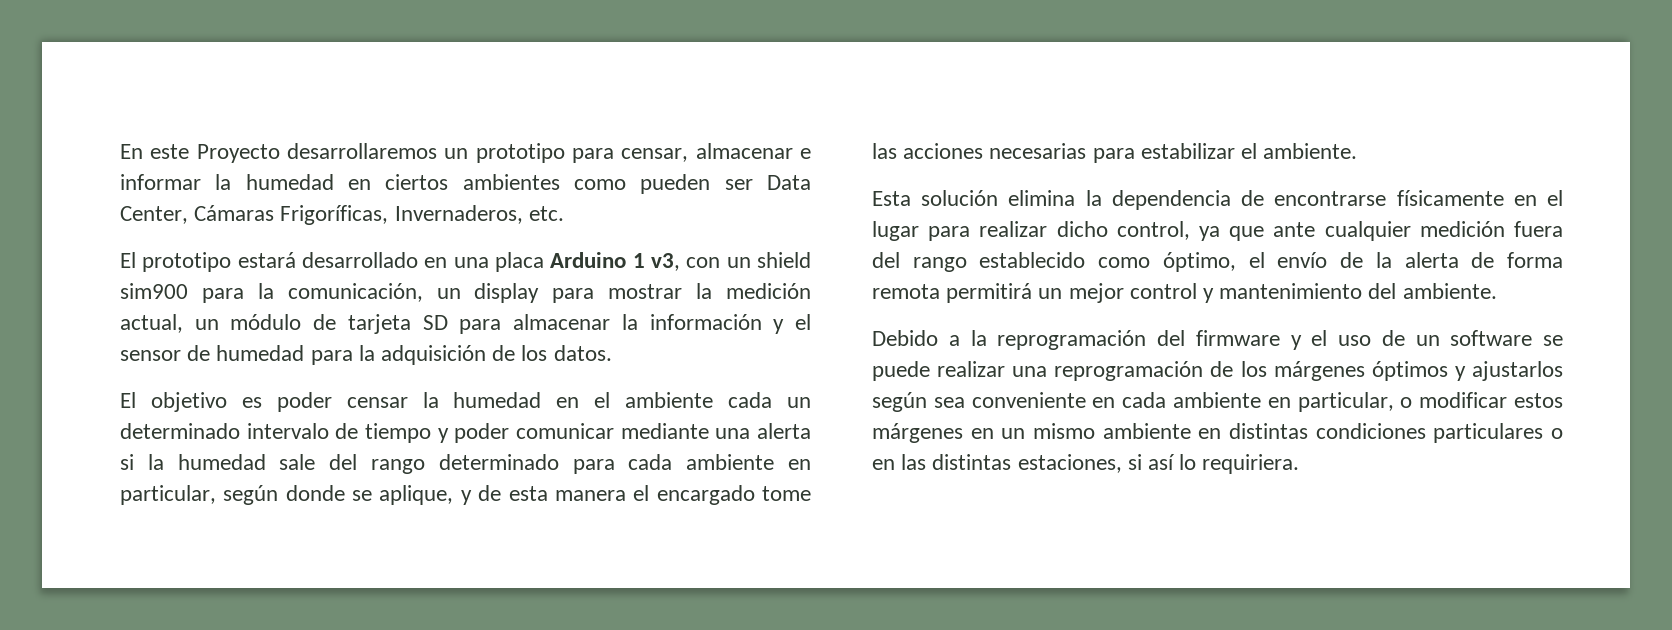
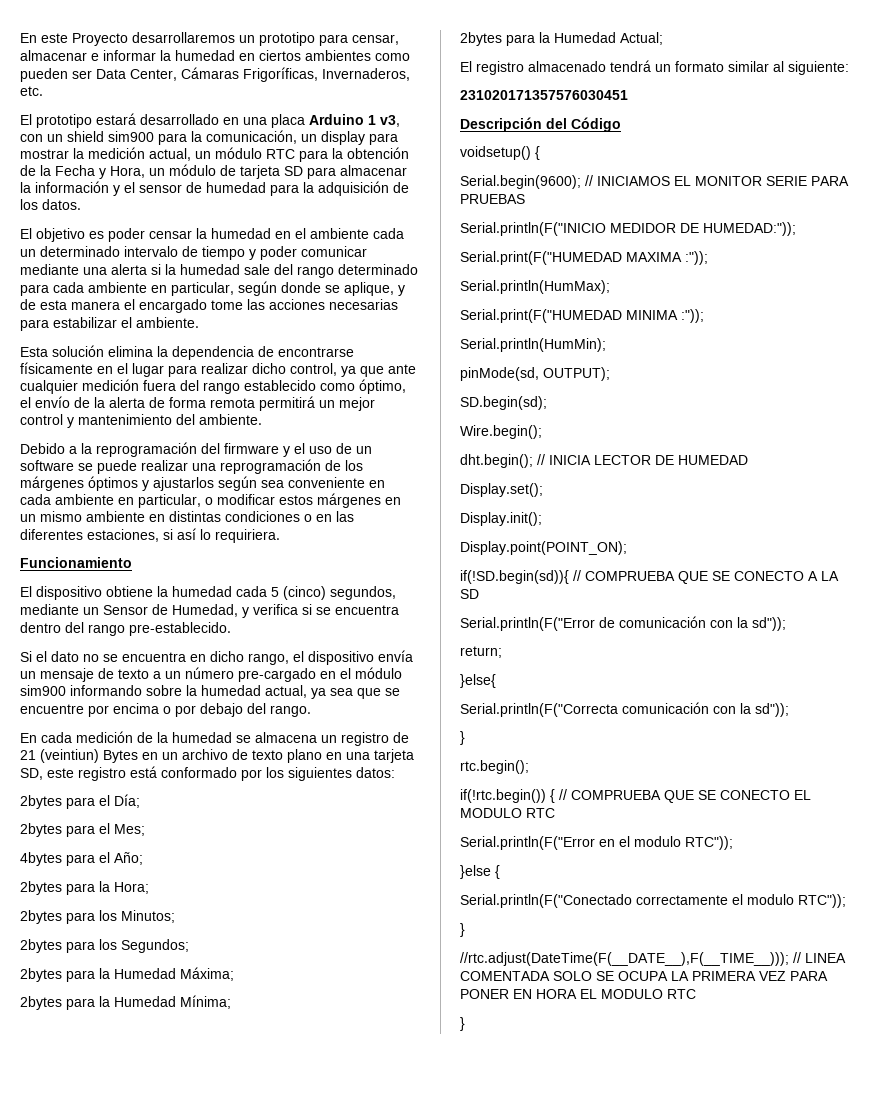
- El prototipo estará desarrollado en una placa Arduino 1 v3, con un shield sim900 para la comunicación, un display para mostrar la medición actual, un módulo de tarjeta SD para almacenar la información y el sensor de humedad para la adquisición de los datos.
+ El prototipo estará desarrollado en una placa Arduino 1 v3, con un shield sim900 para la comunicación, un display para mostrar la medición actual, un módulo RTC para la obtención de la Fecha y Hora, un módulo de tarjeta SD para almacenar la información y el sensor de humedad para la adquisición de los datos.
- Debido a la reprogramación del firmware y el uso de un software se puede realizar una reprogramación de los márgenes óptimos y ajustarlos según sea conveniente en cada ambiente en particular, o modificar estos márgenes en un mismo ambiente en distintas condiciones particulares o en las distintas estaciones, si así lo requiriera.
+ Debido a la reprogramación del firmware y el uso de un software se puede realizar una reprogramación de los márgenes óptimos y ajustarlos según sea conveniente en cada ambiente en particular, o modificar estos márgenes en un mismo ambiente en distintas condiciones o en las diferentes estaciones, si así lo requiriera.
+ Funcionamiento
+ El dispositivo obtiene la humedad cada 5 (cinco) segundos, mediante un Sensor de Humedad, y verifica si se encuentra dentro del rango pre-establecido.
+ Si el dato no se encuentra en dicho rango, el dispositivo envía un mensaje de texto a un número pre-cargado en el módulo sim900 informando sobre la humedad actual, ya sea que se encuentre por encima o por debajo del rango.
+ En cada medición de la humedad se almacena un registro de 21 (veintiun) Bytes en un archivo de texto plano en una tarjeta SD, este registro está conformado por los siguientes datos:
+ 2bytes para el Día;
+ 2bytes para el Mes;
+ 4bytes para el Año;
+ 2bytes para la Hora;
+ 2bytes para los Minutos;
+ 2bytes para los Segundos;
+ 2bytes para la Humedad Máxima;
+ 2bytes para la Humedad Mínima;
+ 2bytes para la Humedad Actual;
+ El registro almacenado tendrá un formato similar al siguiente:
+ 231020171357576030451
+ Descripción del Código
+ voidsetup() {
+ Serial.begin(9600); // INICIAMOS EL MONITOR SERIE PARA PRUEBAS
+ Serial.println(F("INICIO MEDIDOR DE HUMEDAD:"));
+ Serial.print(F("HUMEDAD MAXIMA :"));
+ Serial.println(HumMax);
+ Serial.print(F("HUMEDAD MINIMA :"));
+ Serial.println(HumMin);
+ pinMode(sd, OUTPUT);
+ SD.begin(sd);
+ Wire.begin();
+ dht.begin(); // INICIA LECTOR DE HUMEDAD
+ Display.set();
+ Display.init();
+ Display.point(POINT_ON);
+ if(!SD.begin(sd)){ // COMPRUEBA QUE SE CONECTO A LA SD
+ Serial.println(F("Error de comunicación con la sd"));
+ return;
+ }else{
+ Serial.println(F("Correcta comunicación con la sd"));
+ }
+ rtc.begin();
+ if(!rtc.begin()) { // COMPRUEBA QUE SE CONECTO EL MODULO RTC
+ Serial.println(F("Error en el modulo RTC"));
+ }else {
+ Serial.println(F("Conectado correctamente el modulo RTC"));
+ }
+ //rtc.adjust(DateTime(F(__DATE__),F(__TIME__))); // LINEA COMENTADA SOLO SE OCUPA LA PRIMERA VEZ PARA PONER EN HORA EL MODULO RTC
+ }

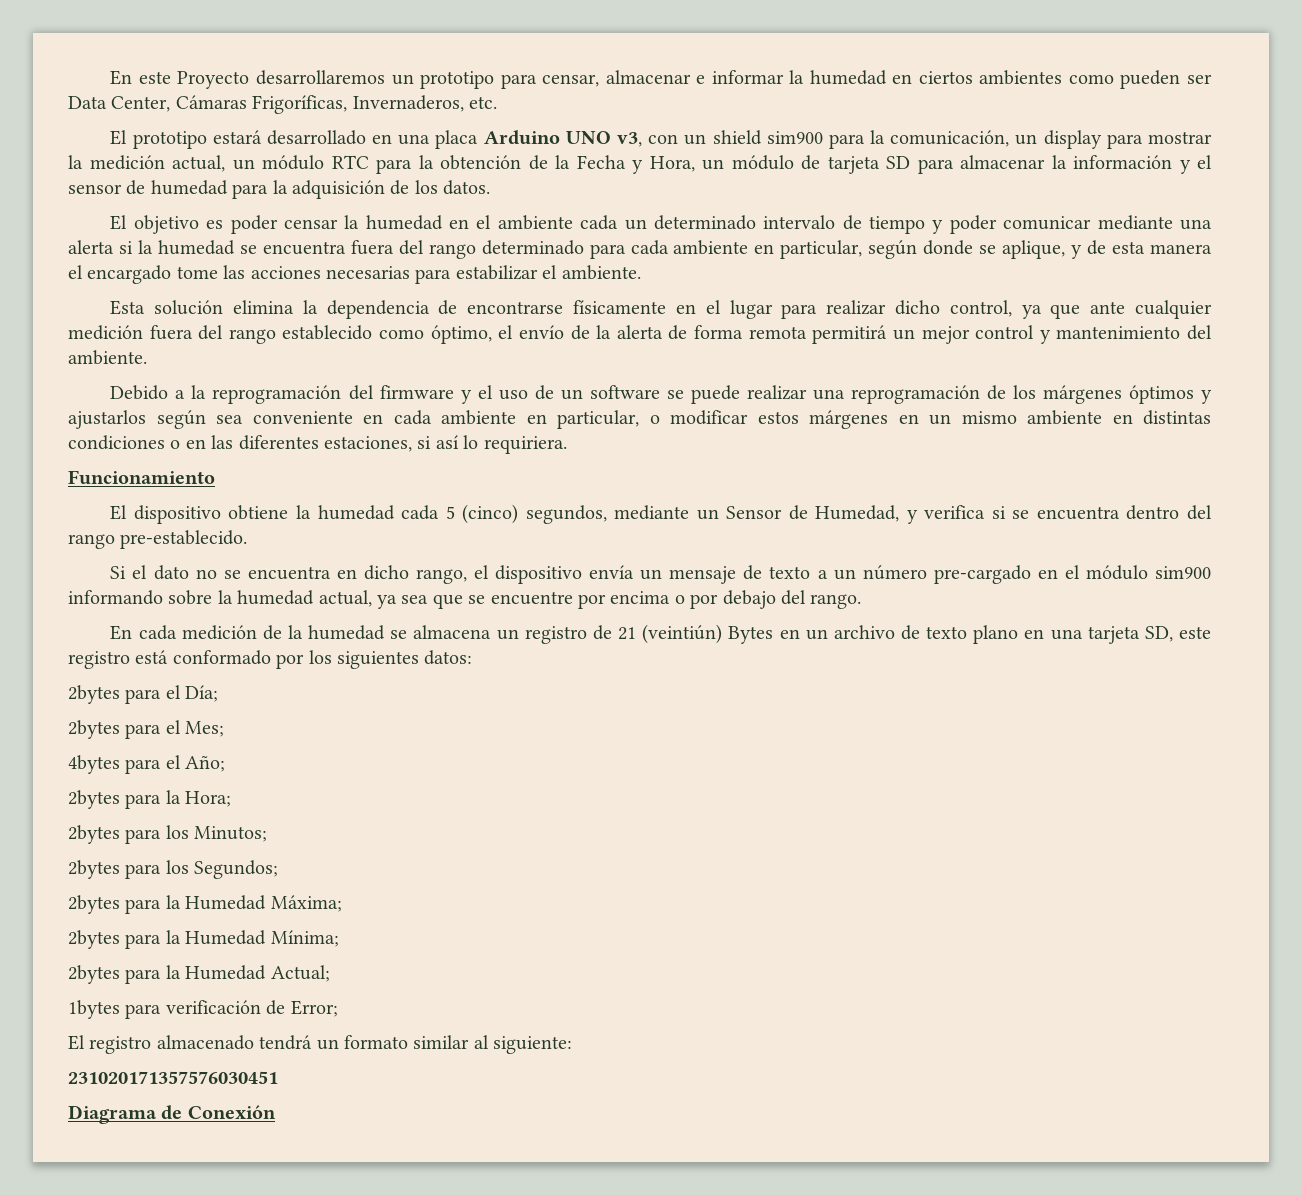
- El prototipo estará desarrollado en una placa Arduino 1 v3, con un shield sim900 para la comunicación, un display para mostrar la medición actual, un módulo RTC para la obtención de la Fecha y Hora, un módulo de tarjeta SD para almacenar la información y el sensor de humedad para la adquisición de los datos.
+ El prototipo estará desarrollado en una placa Arduino UNO v3, con un shield sim900 para la comunicación, un display para mostrar la medición actual, un módulo RTC para la obtención de la Fecha y Hora, un módulo de tarjeta SD para almacenar la información y el sensor de humedad para la adquisición de los datos.
- El objetivo es poder censar la humedad en el ambiente cada un determinado intervalo de tiempo y poder comunicar mediante una alerta si la humedad sale del rango determinado para cada ambiente en particular, según donde se aplique, y de esta manera el encargado tome las acciones necesarias para estabilizar el ambiente.
+ El objetivo es poder censar la humedad en el ambiente cada un determinado intervalo de tiempo y poder comunicar mediante una alerta si la humedad se encuentra fuera del rango determinado para cada ambiente en particular, según donde se aplique, y de esta manera el encargado tome las acciones necesarias para estabilizar el ambiente.
- En cada medición de la humedad se almacena un registro de 21 (veintiun) Bytes en un archivo de texto plano en una tarjeta SD, este registro está conformado por los siguientes datos:
+ En cada medición de la humedad se almacena un registro de 21 (veintiún) Bytes en un archivo de texto plano en una tarjeta SD, este registro está conformado por los siguientes datos:
+ 1bytes para verificación de Error;
- Descripción del Código
- voidsetup() {
- Serial.begin(9600); // INICIAMOS EL MONITOR SERIE PARA PRUEBAS
- Serial.println(F("INICIO MEDIDOR DE HUMEDAD:"));
- Serial.print(F("HUMEDAD MAXIMA :"));
- Serial.println(HumMax);
- Serial.print(F("HUMEDAD MINIMA :"));
- Serial.println(HumMin);
- pinMode(sd, OUTPUT);
- SD.begin(sd);
- Wire.begin();
- dht.begin(); // INICIA LECTOR DE HUMEDAD
- Display.set();
- Display.init();
- Display.point(POINT_ON);
- if(!SD.begin(sd)){ // COMPRUEBA QUE SE CONECTO A LA SD
- Serial.println(F("Error de comunicación con la sd"));
- return;
- }else{
- Serial.println(F("Correcta comunicación con la sd"));
- }
- rtc.begin();
- if(!rtc.begin()) { // COMPRUEBA QUE SE CONECTO EL MODULO RTC
- Serial.println(F("Error en el modulo RTC"));
- }else {
- Serial.println(F("Conectado correctamente el modulo RTC"));
- }
- //rtc.adjust(DateTime(F(__DATE__),F(__TIME__))); // LINEA COMENTADA SOLO SE OCUPA LA PRIMERA VEZ PARA PONER EN HORA EL MODULO RTC
- }
+ Diagrama de Conexión

